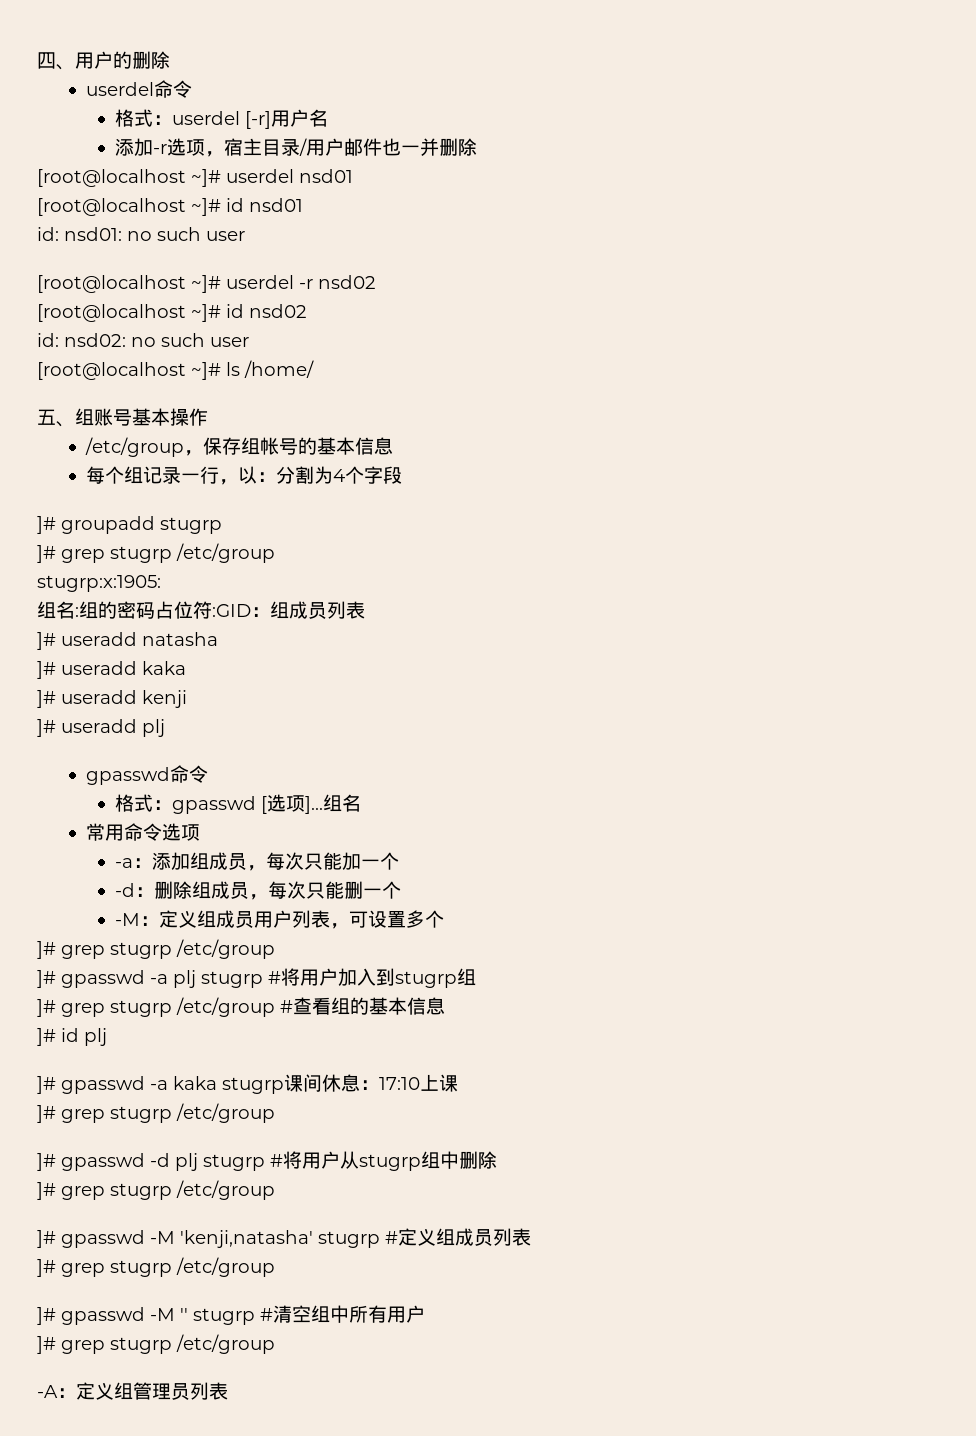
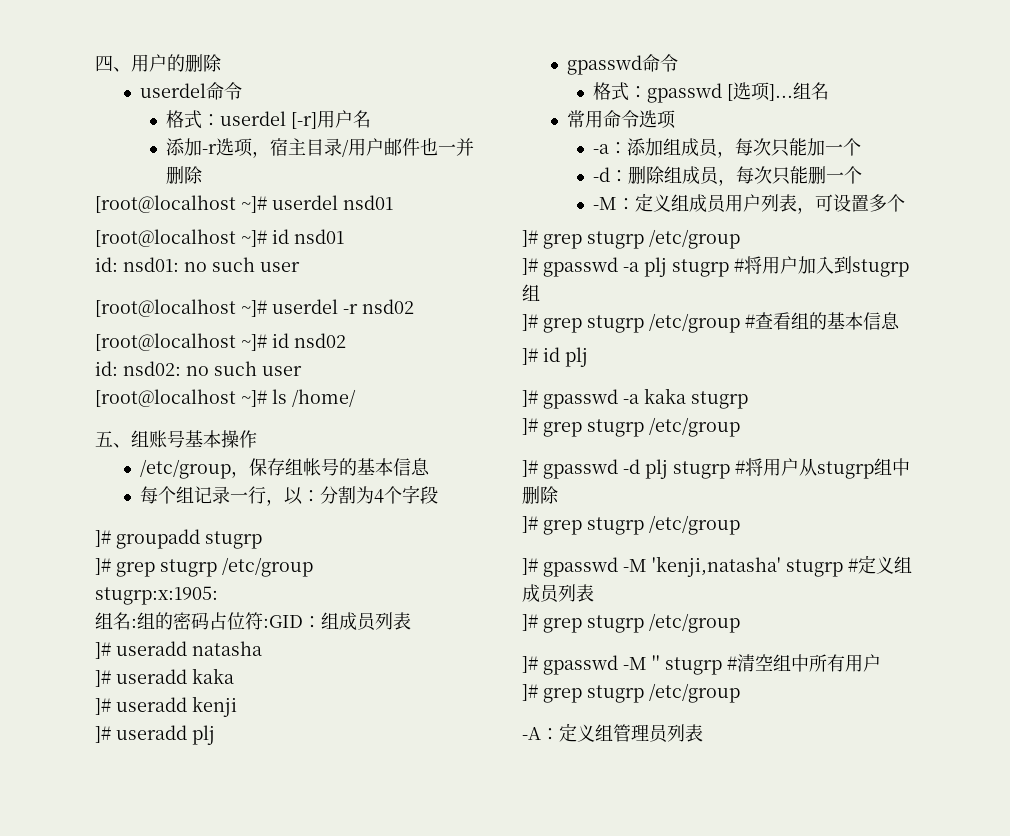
- ]# gpasswd -a kaka stugrp课间休息：17:10上课
+ ]# gpasswd -a kaka stugrp

